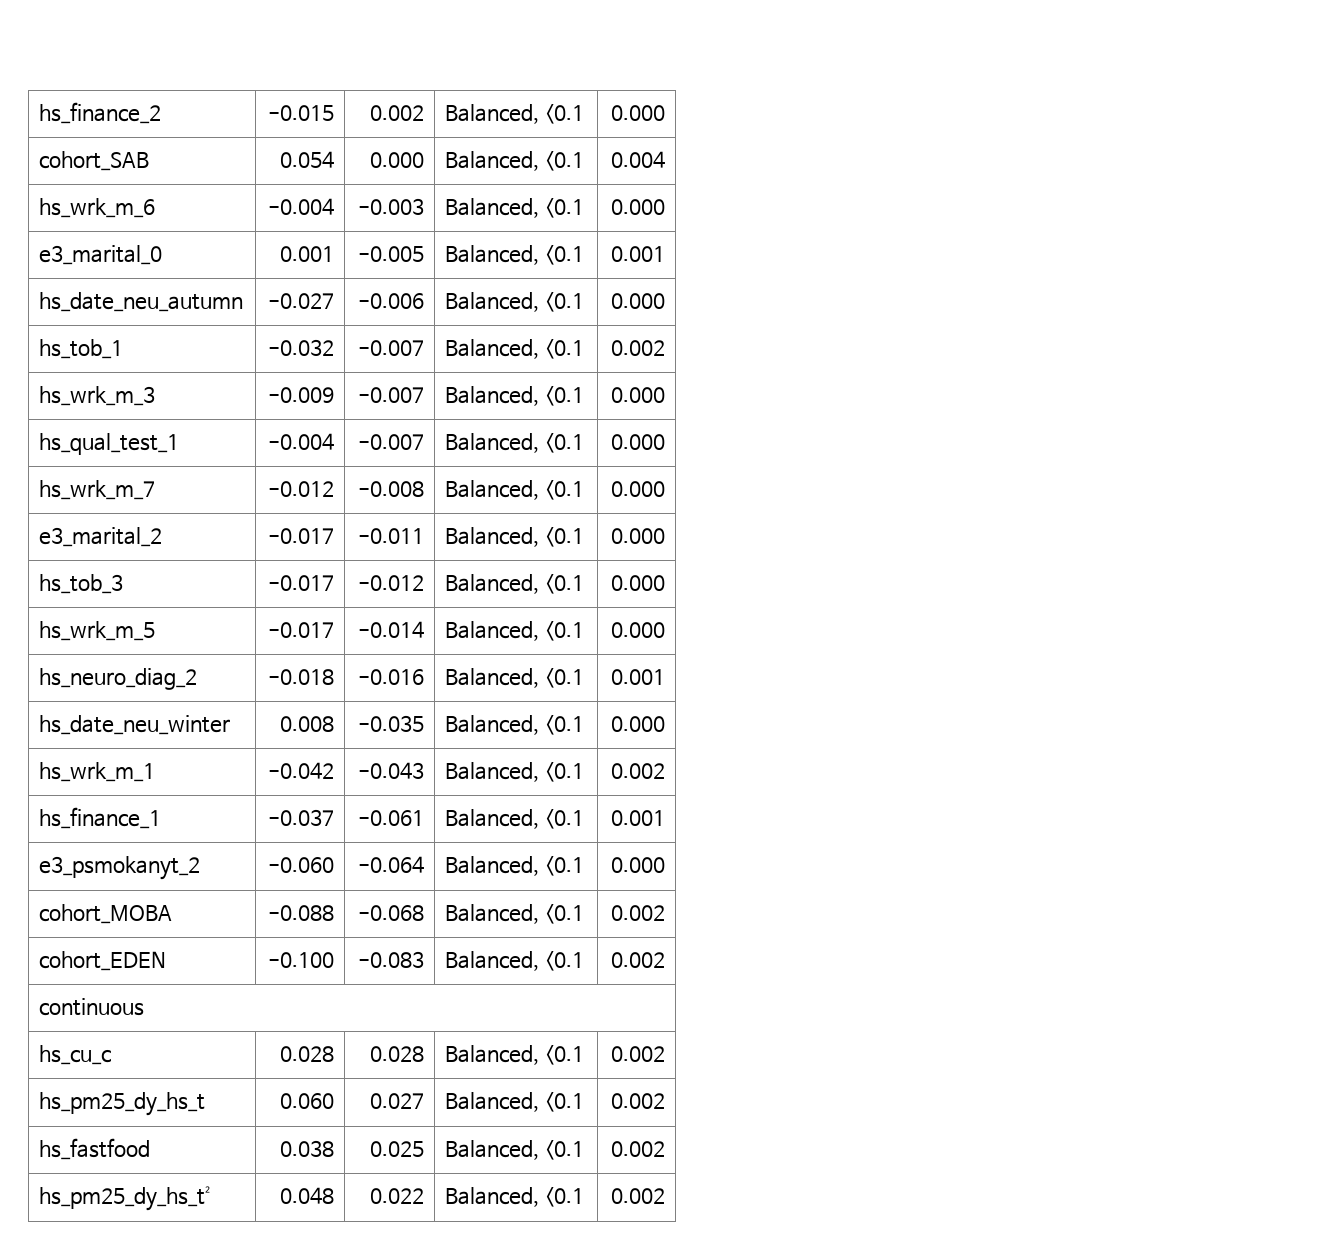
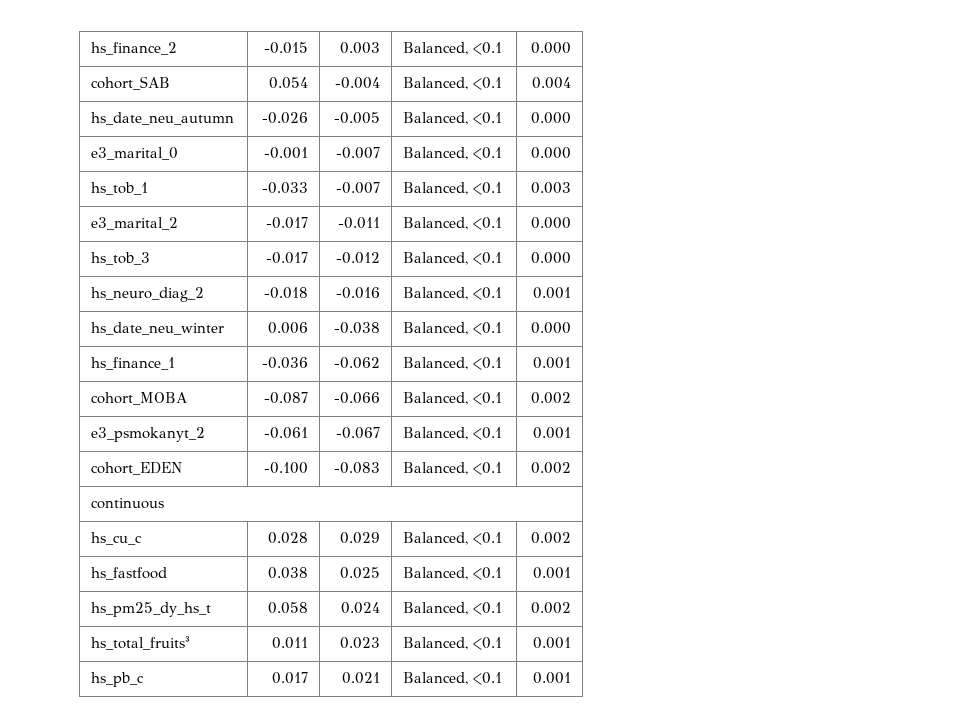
- hs_finance_2 | -0.015 | 0.002 | Balanced, <0.1 | 0.000
+ hs_finance_2 | -0.015 | 0.003 | Balanced, <0.1 | 0.000
- cohort_SAB | 0.054 | 0.000 | Balanced, <0.1 | 0.004
+ cohort_SAB | 0.054 | -0.004 | Balanced, <0.1 | 0.004
- hs_wrk_m_6 | -0.004 | -0.003 | Balanced, <0.1 | 0.000
+ hs_date_neu_autumn | -0.026 | -0.005 | Balanced, <0.1 | 0.000
- e3_marital_0 | 0.001 | -0.005 | Balanced, <0.1 | 0.001
- hs_date_neu_autumn | -0.027 | -0.006 | Balanced, <0.1 | 0.000
+ e3_marital_0 | -0.001 | -0.007 | Balanced, <0.1 | 0.000
- hs_tob_1 | -0.032 | -0.007 | Balanced, <0.1 | 0.002
- hs_wrk_m_3 | -0.009 | -0.007 | Balanced, <0.1 | 0.000
- hs_qual_test_1 | -0.004 | -0.007 | Balanced, <0.1 | 0.000
- hs_wrk_m_7 | -0.012 | -0.008 | Balanced, <0.1 | 0.000
+ hs_tob_1 | -0.033 | -0.007 | Balanced, <0.1 | 0.003
- hs_wrk_m_5 | -0.017 | -0.014 | Balanced, <0.1 | 0.000
- hs_date_neu_winter | 0.008 | -0.035 | Balanced, <0.1 | 0.000
- hs_wrk_m_1 | -0.042 | -0.043 | Balanced, <0.1 | 0.002
- hs_finance_1 | -0.037 | -0.061 | Balanced, <0.1 | 0.001
- e3_psmokanyt_2 | -0.060 | -0.064 | Balanced, <0.1 | 0.000
- cohort_MOBA | -0.088 | -0.068 | Balanced, <0.1 | 0.002
+ hs_date_neu_winter | 0.006 | -0.038 | Balanced, <0.1 | 0.000
+ hs_finance_1 | -0.036 | -0.062 | Balanced, <0.1 | 0.001
+ cohort_MOBA | -0.087 | -0.066 | Balanced, <0.1 | 0.002
+ e3_psmokanyt_2 | -0.061 | -0.067 | Balanced, <0.1 | 0.001
- hs_cu_c | 0.028 | 0.028 | Balanced, <0.1 | 0.002
- hs_pm25_dy_hs_t | 0.060 | 0.027 | Balanced, <0.1 | 0.002
+ hs_cu_c | 0.028 | 0.029 | Balanced, <0.1 | 0.002
- hs_fastfood | 0.038 | 0.025 | Balanced, <0.1 | 0.002
- hs_pm25_dy_hs_t² | 0.048 | 0.022 | Balanced, <0.1 | 0.002
+ hs_fastfood | 0.038 | 0.025 | Balanced, <0.1 | 0.001
+ hs_pm25_dy_hs_t | 0.058 | 0.024 | Balanced, <0.1 | 0.002
+ hs_total_fruits³ | 0.011 | 0.023 | Balanced, <0.1 | 0.001
+ hs_pb_c | 0.017 | 0.021 | Balanced, <0.1 | 0.001

